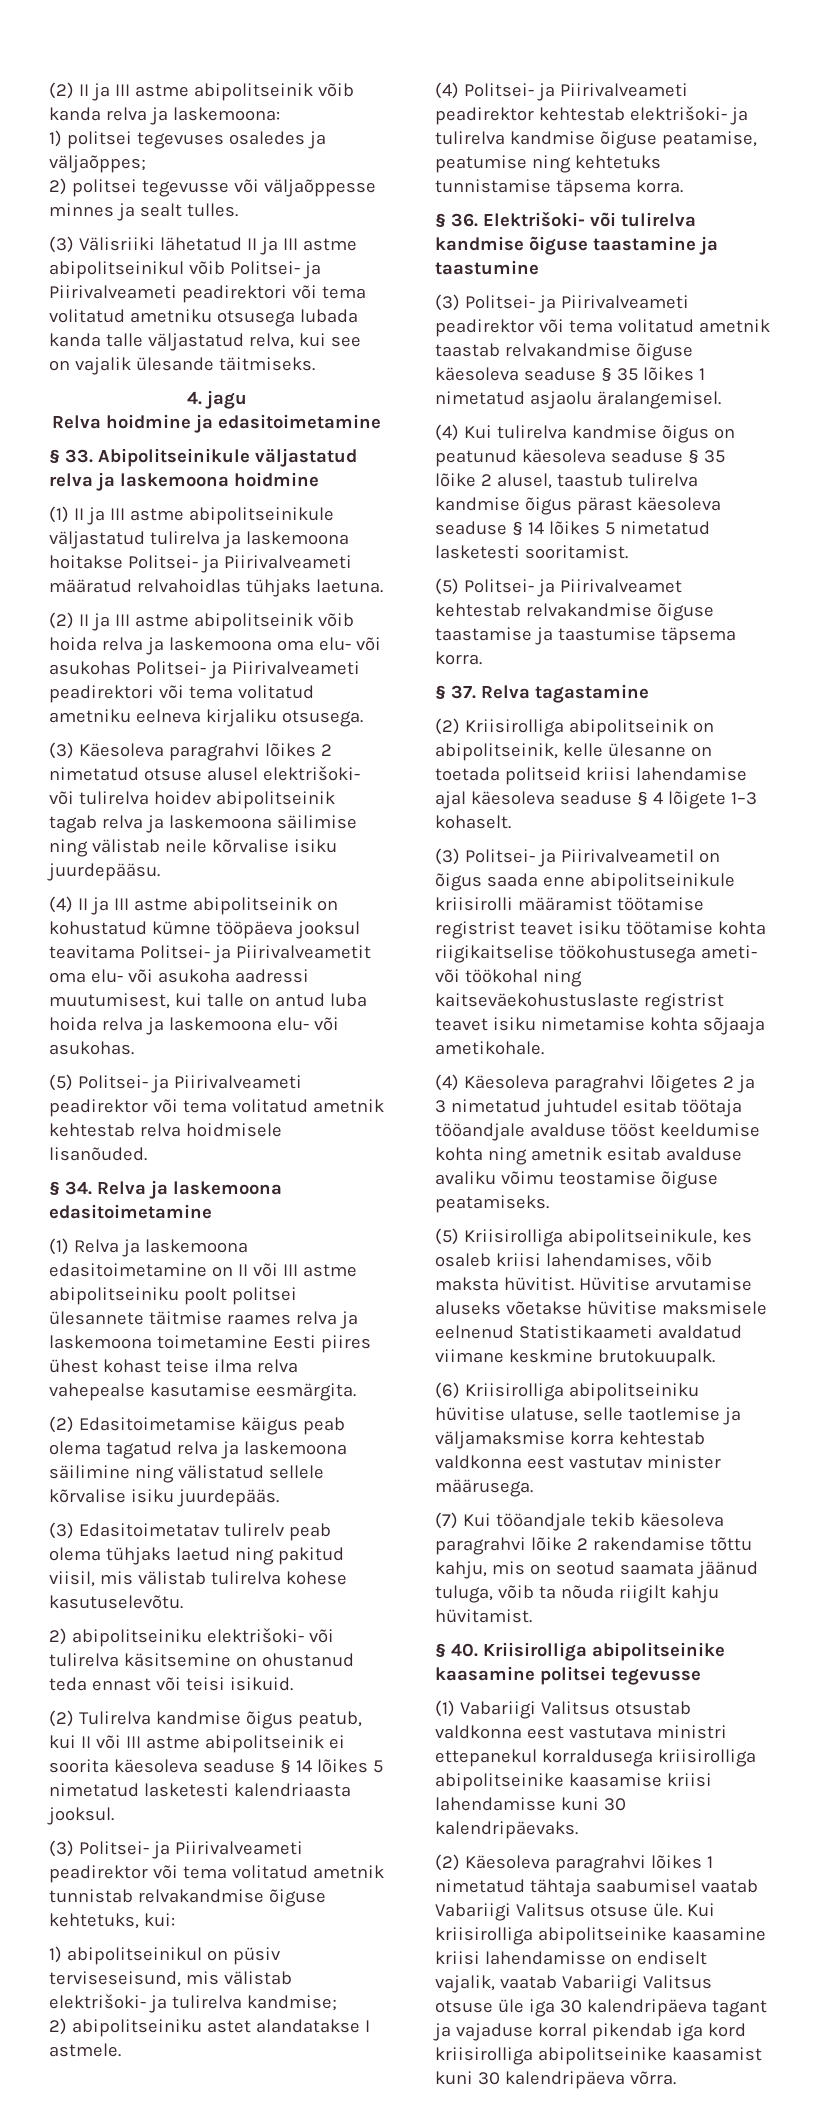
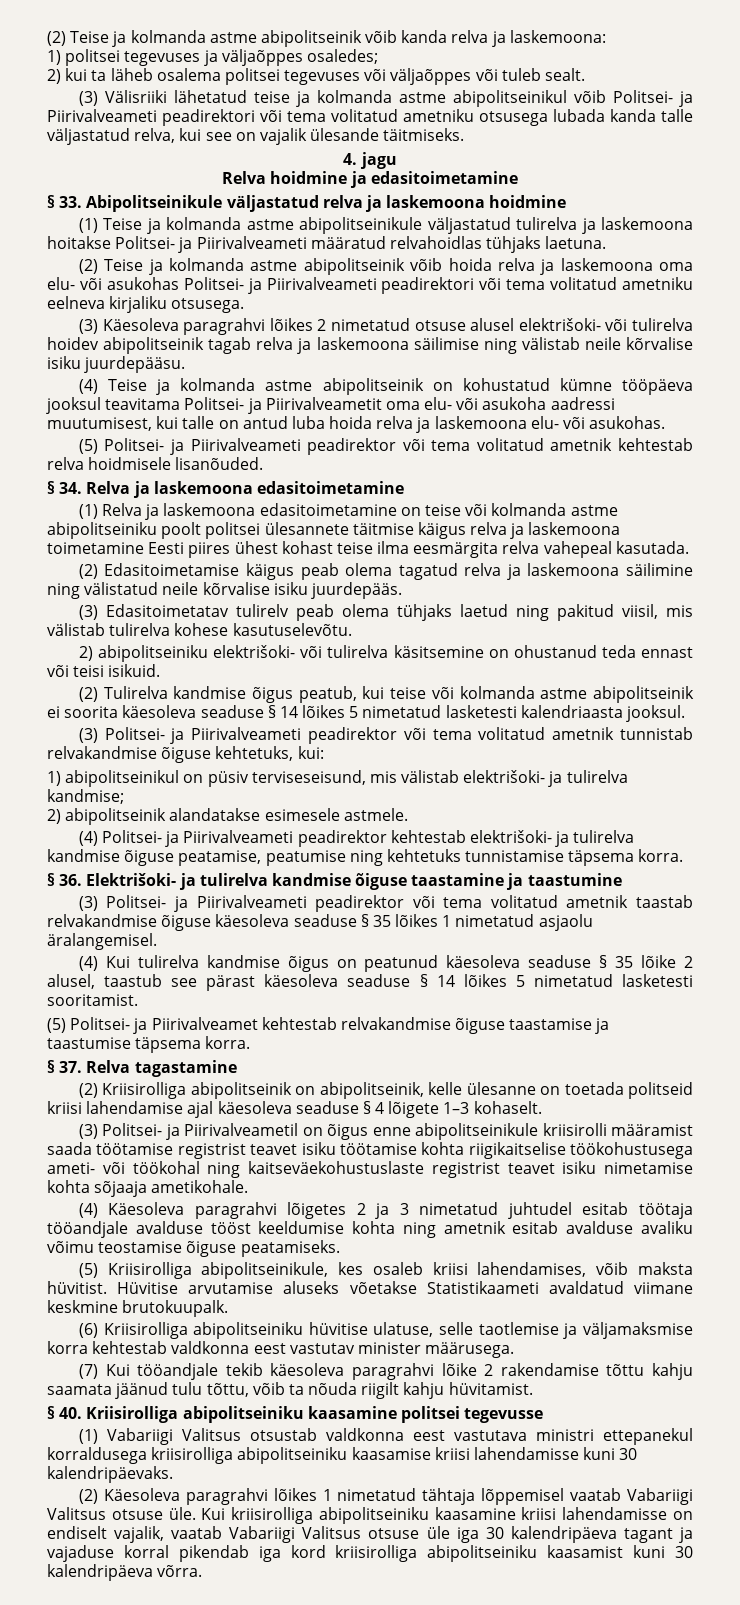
- (2) II ja III astme abipolitseinik võib kanda relva ja laskemoona:
+ (2) Teise ja kolmanda astme abipolitseinik võib kanda relva ja laskemoona:
- 1) politsei tegevuses osaledes ja väljaõppes;
- 2) politsei tegevusse või väljaõppesse minnes ja sealt tulles.
+ 1) politsei tegevuses ja väljaõppes osaledes;
+ 2) kui ta läheb osalema politsei tegevuses või väljaõppes või tuleb sealt.
- (3) Välisriiki lähetatud II ja III astme abipolitseinikul võib Politsei- ja Piirivalveameti peadirektori või tema volitatud ametniku otsusega lubada kanda talle väljastatud relva, kui see on vajalik ülesande täitmiseks.
+ (3) Välisriiki lähetatud teise ja kolmanda astme abipolitseinikul võib Politsei- ja Piirivalveameti peadirektori või tema volitatud ametniku otsusega lubada kanda talle väljastatud relva, kui see on vajalik ülesande täitmiseks.
- (1) II ja III astme abipolitseinikule väljastatud tulirelva ja laskemoona hoitakse Politsei- ja Piirivalveameti määratud relvahoidlas tühjaks laetuna.
+ (1) Teise ja kolmanda astme abipolitseinikule väljastatud tulirelva ja laskemoona hoitakse Politsei- ja Piirivalveameti määratud relvahoidlas tühjaks laetuna.
- (2) II ja III astme abipolitseinik võib hoida relva ja laskemoona oma elu- või asukohas Politsei- ja Piirivalveameti peadirektori või tema volitatud ametniku eelneva kirjaliku otsusega.
+ (2) Teise ja kolmanda astme abipolitseinik võib hoida relva ja laskemoona oma elu- või asukohas Politsei- ja Piirivalveameti peadirektori või tema volitatud ametniku eelneva kirjaliku otsusega.
- (4) II ja III astme abipolitseinik on kohustatud kümne tööpäeva jooksul teavitama Politsei- ja Piirivalveametit oma elu- või asukoha aadressi muutumisest, kui talle on antud luba hoida relva ja laskemoona elu- või asukohas.
+ (4) Teise ja kolmanda astme abipolitseinik on kohustatud kümne tööpäeva jooksul teavitama Politsei- ja Piirivalveametit oma elu- või asukoha aadressi muutumisest, kui talle on antud luba hoida relva ja laskemoona elu- või asukohas.
- (1) Relva ja laskemoona edasitoimetamine on II või III astme abipolitseiniku poolt politsei ülesannete täitmise raames relva ja laskemoona toimetamine Eesti piires ühest kohast teise ilma relva vahepealse kasutamise eesmärgita.
+ (1) Relva ja laskemoona edasitoimetamine on teise või kolmanda astme abipolitseiniku poolt politsei ülesannete täitmise käigus relva ja laskemoona toimetamine Eesti piires ühest kohast teise ilma eesmärgita relva vahepeal kasutada.
- (2) Edasitoimetamise käigus peab olema tagatud relva ja laskemoona säilimine ning välistatud sellele kõrvalise isiku juurdepääs.
+ (2) Edasitoimetamise käigus peab olema tagatud relva ja laskemoona säilimine ning välistatud neile kõrvalise isiku juurdepääs.
- (2) Tulirelva kandmise õigus peatub, kui II või III astme abipolitseinik ei soorita käesoleva seaduse § 14 lõikes 5 nimetatud lasketesti kalendriaasta jooksul.
+ (2) Tulirelva kandmise õigus peatub, kui teise või kolmanda astme abipolitseinik ei soorita käesoleva seaduse § 14 lõikes 5 nimetatud lasketesti kalendriaasta jooksul.
- 2) abipolitseiniku astet alandatakse I astmele.
+ 2) abipolitseinik alandatakse esimesele astmele.
- § 36. Elektrišoki- või tulirelva kandmise õiguse taastamine ja taastumine
+ § 36. Elektrišoki- ja tulirelva kandmise õiguse taastamine ja taastumine
- (4) Kui tulirelva kandmise õigus on peatunud käesoleva seaduse § 35 lõike 2 alusel, taastub tulirelva kandmise õigus pärast käesoleva seaduse § 14 lõikes 5 nimetatud lasketesti sooritamist.
+ (4) Kui tulirelva kandmise õigus on peatunud käesoleva seaduse § 35 lõike 2 alusel, taastub see pärast käesoleva seaduse § 14 lõikes 5 nimetatud lasketesti sooritamist.
- (3) Politsei- ja Piirivalveametil on õigus saada enne abipolitseinikule kriisirolli määramist töötamise registrist teavet isiku töötamise kohta riigikaitselise töökohustusega ameti- või töökohal ning kaitseväekohustuslaste registrist teavet isiku nimetamise kohta sõjaaja ametikohale.
+ (3) Politsei- ja Piirivalveametil on õigus enne abipolitseinikule kriisirolli määramist saada töötamise registrist teavet isiku töötamise kohta riigikaitselise töökohustusega ameti- või töökohal ning kaitseväekohustuslaste registrist teavet isiku nimetamise kohta sõjaaja ametikohale.
- Hüvitise arvutamise aluseks võetakse hüvitise maksmisele eelnenud Statistikaameti avaldatud viimane keskmine brutokuupalk.
+ Hüvitise arvutamise aluseks võetakse Statistikaameti avaldatud viimane keskmine brutokuupalk.
- (7) Kui tööandjale tekib käesoleva paragrahvi lõike 2 rakendamise tõttu kahju, mis on seotud saamata jäänud tuluga, võib ta nõuda riigilt kahju hüvitamist.
+ (7) Kui tööandjale tekib käesoleva paragrahvi lõike 2 rakendamise tõttu kahju saamata jäänud tulu tõttu, võib ta nõuda riigilt kahju hüvitamist.
- § 40. Kriisirolliga abipolitseinike kaasamine politsei tegevusse
+ § 40. Kriisirolliga abipolitseiniku kaasamine politsei tegevusse
- (1) Vabariigi Valitsus otsustab valdkonna eest vastutava ministri ettepanekul korraldusega kriisirolliga abipolitseinike kaasamise kriisi lahendamisse kuni 30 kalendripäevaks.
+ (1) Vabariigi Valitsus otsustab valdkonna eest vastutava ministri ettepanekul korraldusega kriisirolliga abipolitseiniku kaasamise kriisi lahendamisse kuni 30 kalendripäevaks.
- (2) Käesoleva paragrahvi lõikes 1 nimetatud tähtaja saabumisel vaatab Vabariigi Valitsus otsuse üle.
+ (2) Käesoleva paragrahvi lõikes 1 nimetatud tähtaja lõppemisel vaatab Vabariigi Valitsus otsuse üle.
- Kui kriisirolliga abipolitseinike kaasamine kriisi lahendamisse on endiselt vajalik, vaatab Vabariigi Valitsus otsuse üle iga 30 kalendripäeva tagant ja vajaduse korral pikendab iga kord kriisirolliga abipolitseinike kaasamist kuni 30 kalendripäeva võrra.
+ Kui kriisirolliga abipolitseiniku kaasamine kriisi lahendamisse on endiselt vajalik, vaatab Vabariigi Valitsus otsuse üle iga 30 kalendripäeva tagant ja vajaduse korral pikendab iga kord kriisirolliga abipolitseiniku kaasamist kuni 30 kalendripäeva võrra.

